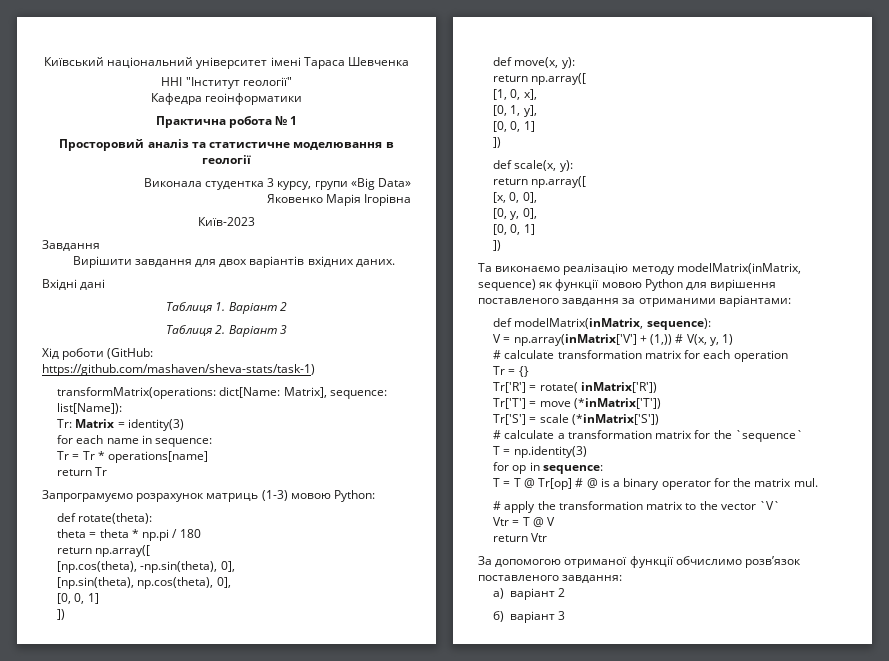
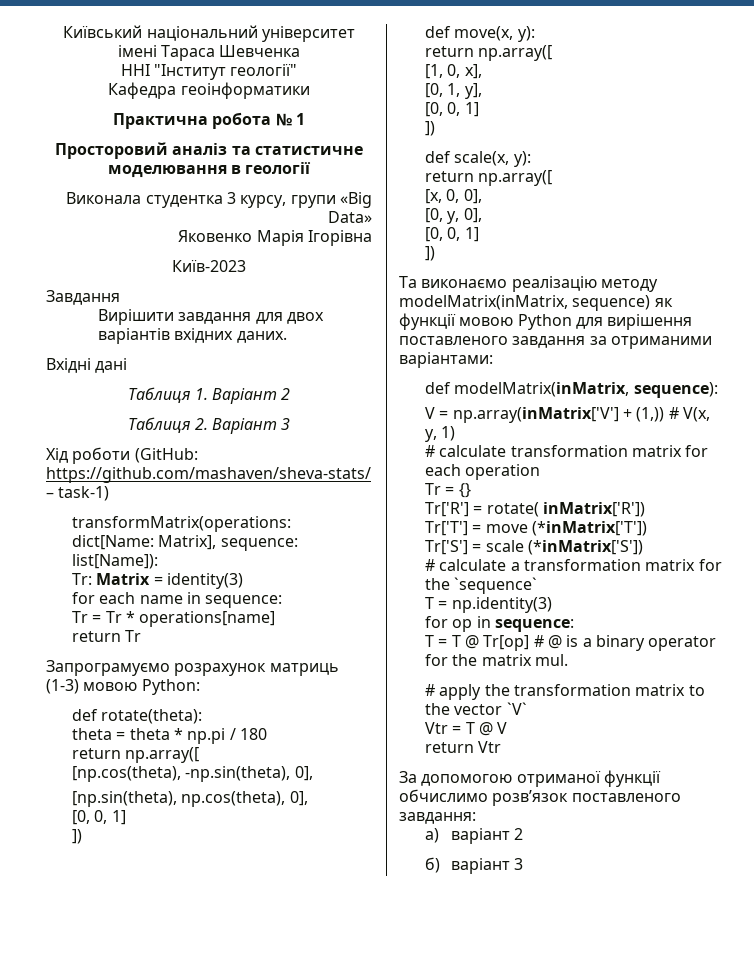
- Хід роботи (GitHub: https://github.com/mashaven/sheva-stats/task-1)
+ Хід роботи (GitHub: https://github.com/mashaven/sheva-stats/ – task-1)

